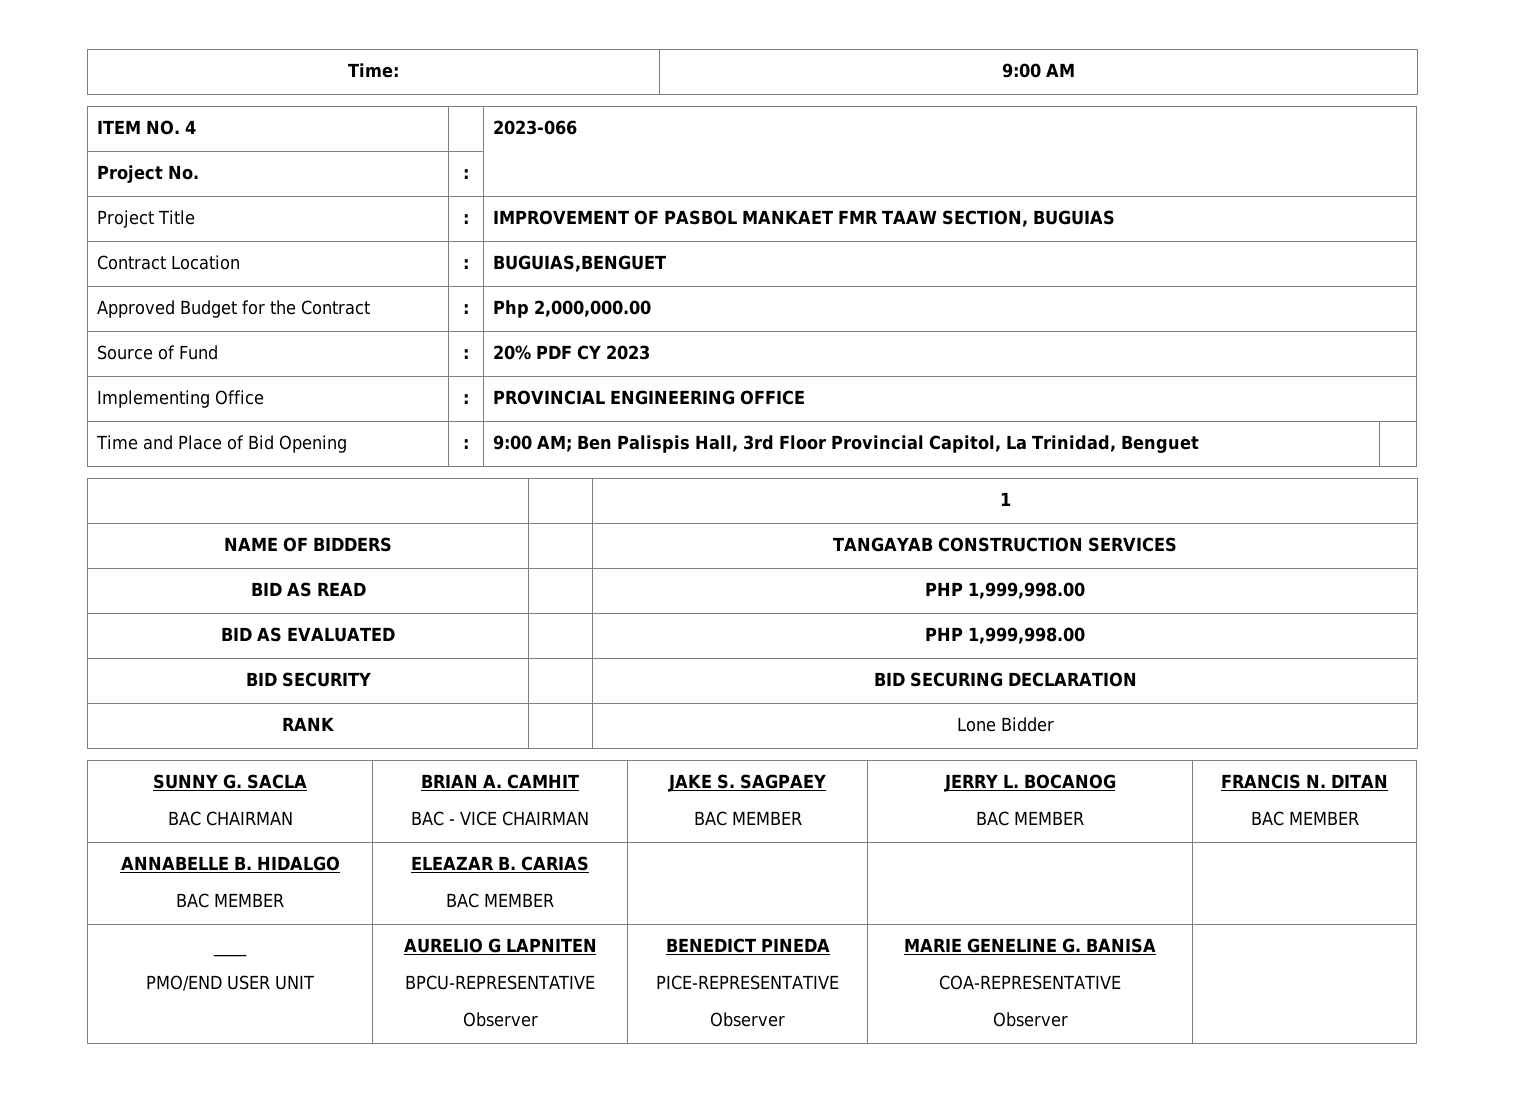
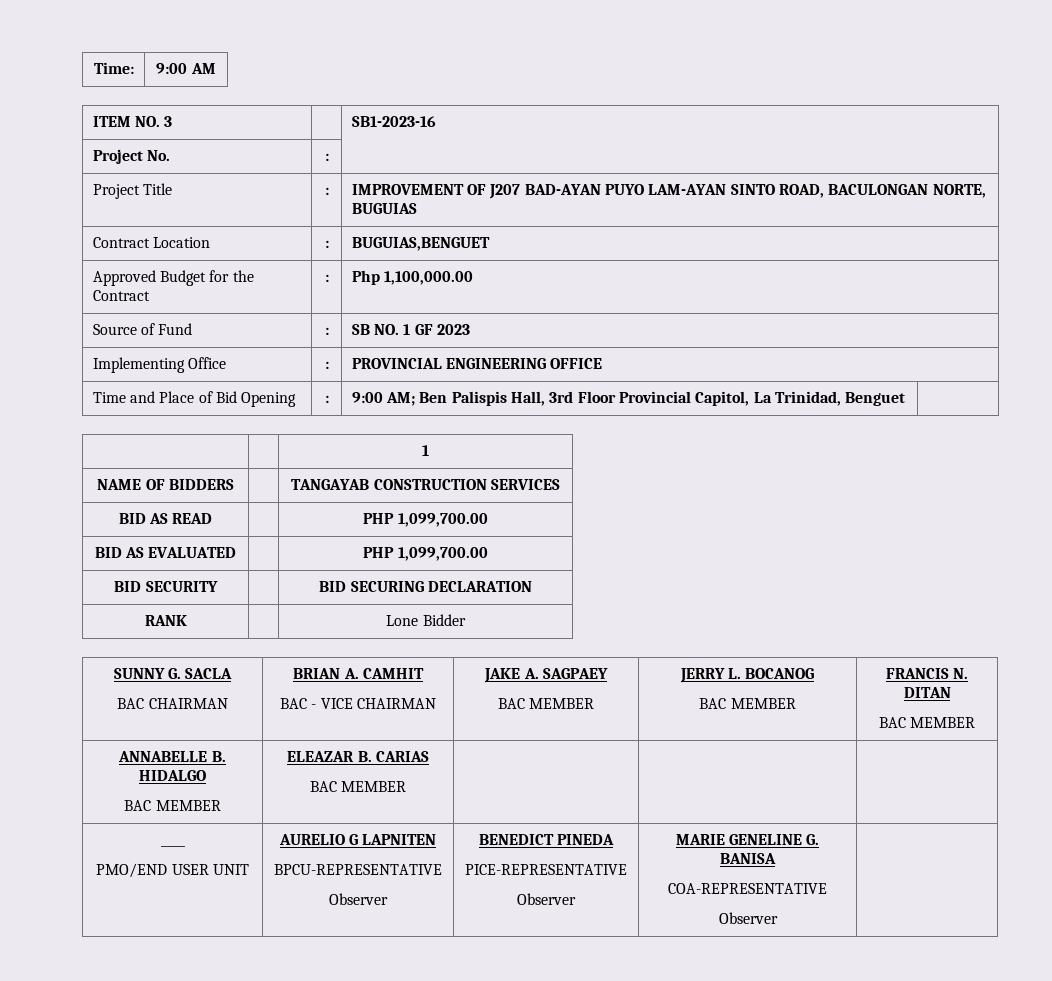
- ITEM NO. 4 | | 2023-066
+ ITEM NO. 3 | | SB1-2023-16
- Project Title | : | IMPROVEMENT OF PASBOL MANKAET FMR TAAW SECTION, BUGUIAS
+ Project Title | : | IMPROVEMENT OF J207 BAD-AYAN PUYO LAM-AYAN SINTO ROAD, BACULONGAN NORTE, BUGUIAS
- Approved Budget for the Contract | : | Php 2,000,000.00
+ Approved Budget for the Contract | : | Php 1,100,000.00
- Source of Fund | : | 20% PDF CY 2023
+ Source of Fund | : | SB NO. 1 GF 2023
- BID AS READ | | PHP 1,999,998.00
+ BID AS READ | | PHP 1,099,700.00
- BID AS EVALUATED | | PHP 1,999,998.00
+ BID AS EVALUATED | | PHP 1,099,700.00
  SUNNY G. SACLA
  BAC CHAIRMAN | BRIAN A. CAMHIT
- BAC - VICE CHAIRMAN | JAKE S. SAGPAEY
+ BAC - VICE CHAIRMAN | JAKE A. SAGPAEY

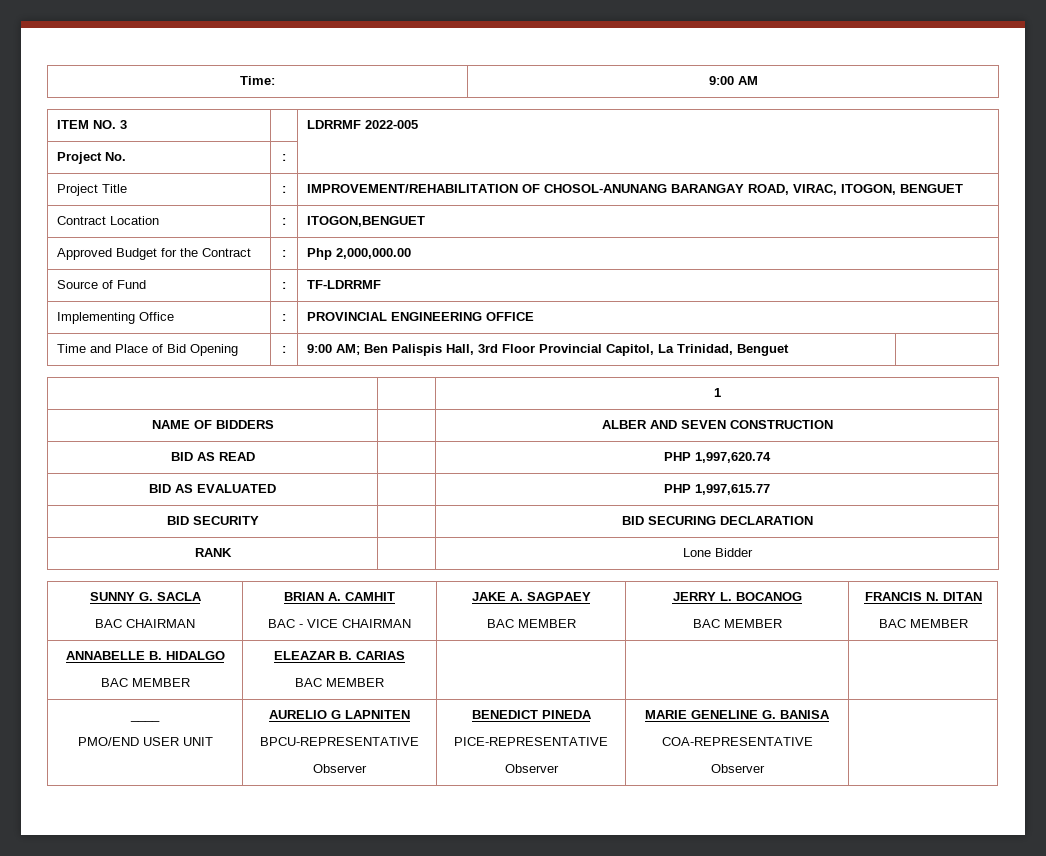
- ITEM NO. 3 | | SB1-2023-16
+ ITEM NO. 3 | | LDRRMF 2022-005
- Project Title | : | IMPROVEMENT OF J207 BAD-AYAN PUYO LAM-AYAN SINTO ROAD, BACULONGAN NORTE, BUGUIAS
+ Project Title | : | IMPROVEMENT/REHABILITATION OF CHOSOL-ANUNANG BARANGAY ROAD, VIRAC, ITOGON, BENGUET
- Contract Location | : | BUGUIAS,BENGUET
+ Contract Location | : | ITOGON,BENGUET
- Approved Budget for the Contract | : | Php 1,100,000.00
+ Approved Budget for the Contract | : | Php 2,000,000.00
- Source of Fund | : | SB NO. 1 GF 2023
+ Source of Fund | : | TF-LDRRMF
- NAME OF BIDDERS | | TANGAYAB CONSTRUCTION SERVICES
+ NAME OF BIDDERS | | ALBER AND SEVEN CONSTRUCTION
- BID AS READ | | PHP 1,099,700.00
+ BID AS READ | | PHP 1,997,620.74
- BID AS EVALUATED | | PHP 1,099,700.00
+ BID AS EVALUATED | | PHP 1,997,615.77

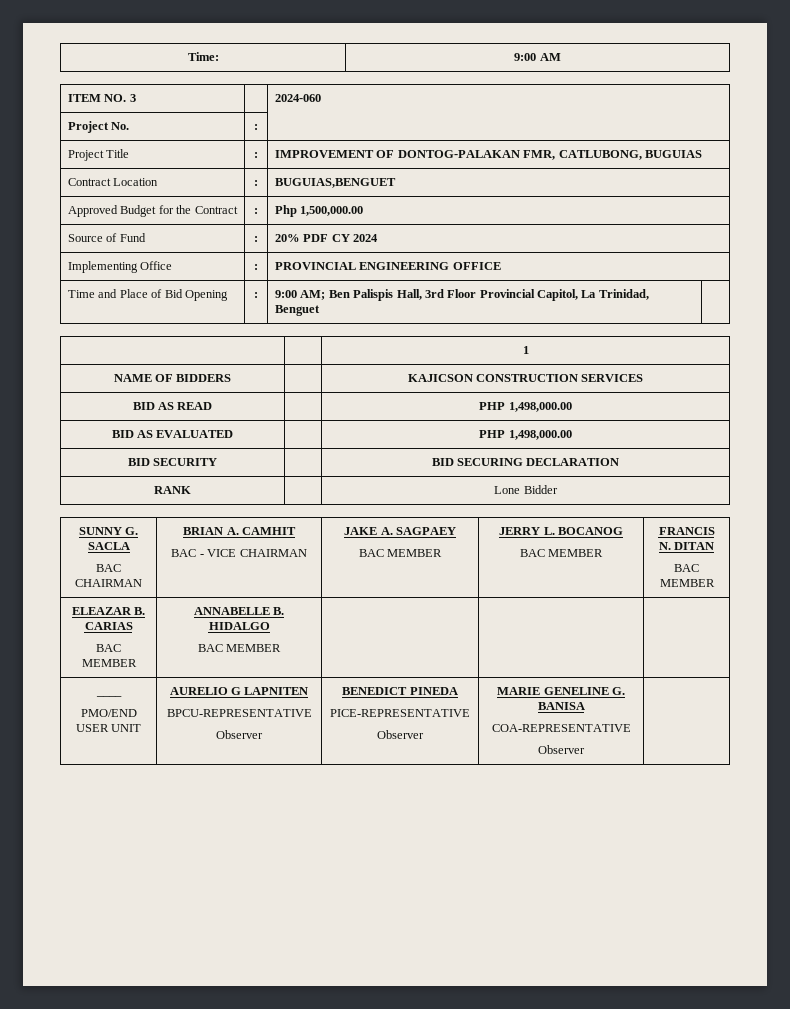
- ITEM NO. 3 | | LDRRMF 2022-005
+ ITEM NO. 3 | | 2024-060
- Project Title | : | IMPROVEMENT/REHABILITATION OF CHOSOL-ANUNANG BARANGAY ROAD, VIRAC, ITOGON, BENGUET
+ Project Title | : | IMPROVEMENT OF DONTOG-PALAKAN FMR, CATLUBONG, BUGUIAS
- Contract Location | : | ITOGON,BENGUET
+ Contract Location | : | BUGUIAS,BENGUET
- Approved Budget for the Contract | : | Php 2,000,000.00
+ Approved Budget for the Contract | : | Php 1,500,000.00
- Source of Fund | : | TF-LDRRMF
+ Source of Fund | : | 20% PDF CY 2024
- NAME OF BIDDERS | | ALBER AND SEVEN CONSTRUCTION
+ NAME OF BIDDERS | | KAJICSON CONSTRUCTION SERVICES
- BID AS READ | | PHP 1,997,620.74
+ BID AS READ | | PHP 1,498,000.00
- BID AS EVALUATED | | PHP 1,997,615.77
+ BID AS EVALUATED | | PHP 1,498,000.00
- ANNABELLE B. HIDALGO
- BAC MEMBER | ELEAZAR B. CARIAS
+ ELEAZAR B. CARIAS
+ BAC MEMBER | ANNABELLE B. HIDALGO

